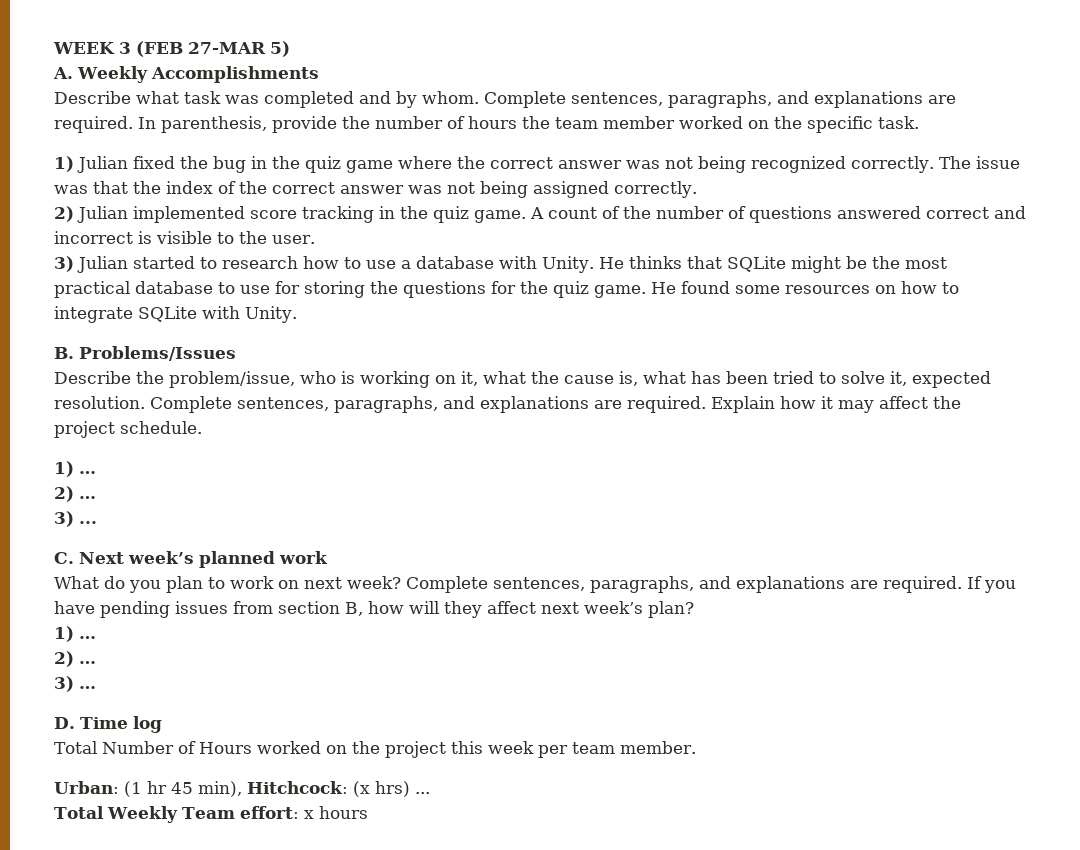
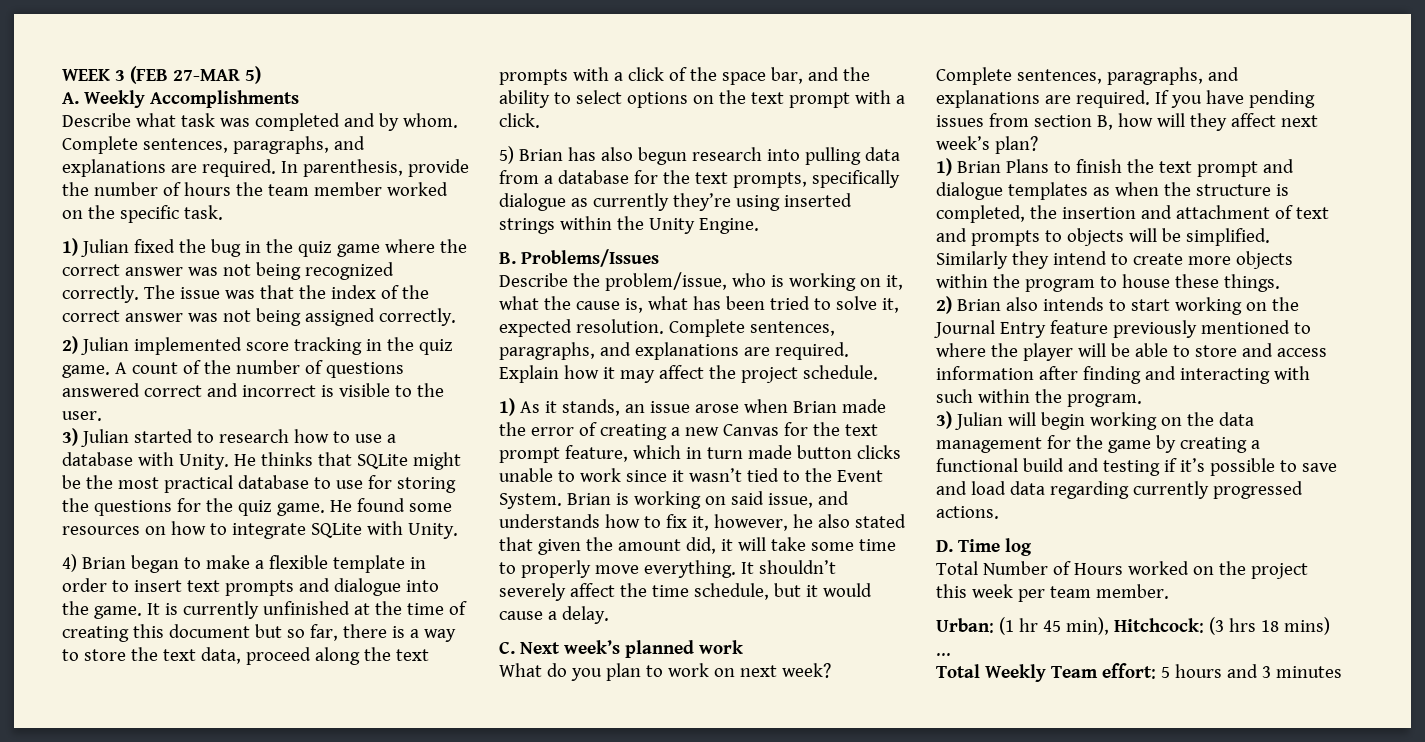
+ 4) Brian began to make a flexible template in order to insert text prompts and dialogue into the game. It is currently unfinished at the time of creating this document but so far, there is a way to store the text data, proceed along the text prompts with a click of the space bar, and the ability to select options on the text prompt with a click.
+ 5) Brian has also begun research into pulling data from a database for the text prompts, specifically dialogue as currently they’re using inserted strings within the Unity Engine.
  Explain how it may affect the project schedule.
- 1) …
- 2) …
- 3) ...
+ 1) As it stands, an issue arose when Brian made the error of creating a new Canvas for the text prompt feature, which in turn made button clicks unable to work since it wasn’t tied to the Event System. Brian is working on said issue, and understands how to fix it, however, he also stated that given the amount did, it will take some time to properly move everything. It shouldn’t severely affect the time schedule, but it would cause a delay.
  If you have pending issues from section B, how will they affect next week’s plan?
- 1) …
- 2) …
- 3) …
+ 1) Brian Plans to finish the text prompt and dialogue templates as when the structure is completed, the insertion and attachment of text and prompts to objects will be simplified. Similarly they intend to create more objects within the program to house these things.
+ 2) Brian also intends to start working on the Journal Entry feature previously mentioned to where the player will be able to store and access information after finding and interacting with such within the program.
+ 3) Julian will begin working on the data management for the game by creating a functional build and testing if it’s possible to save and load data regarding currently progressed actions.
- Urban: (1 hr 45 min), Hitchcock: (x hrs) ...
+ Urban: (1 hr 45 min), Hitchcock: (3 hrs 18 mins) ...
- Total Weekly Team effort: x hours
+ Total Weekly Team effort: 5 hours and 3 minutes

